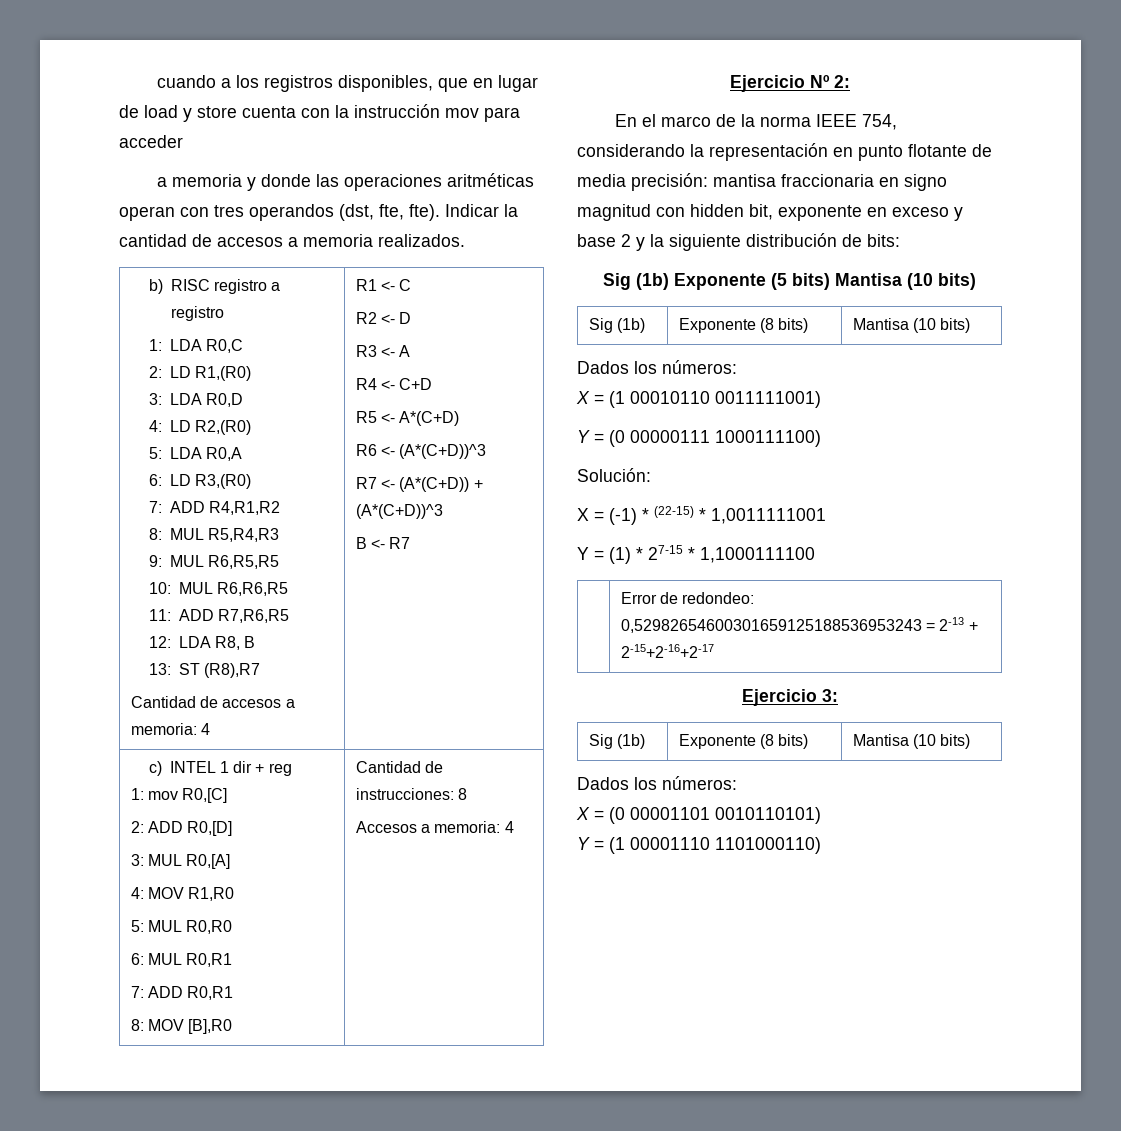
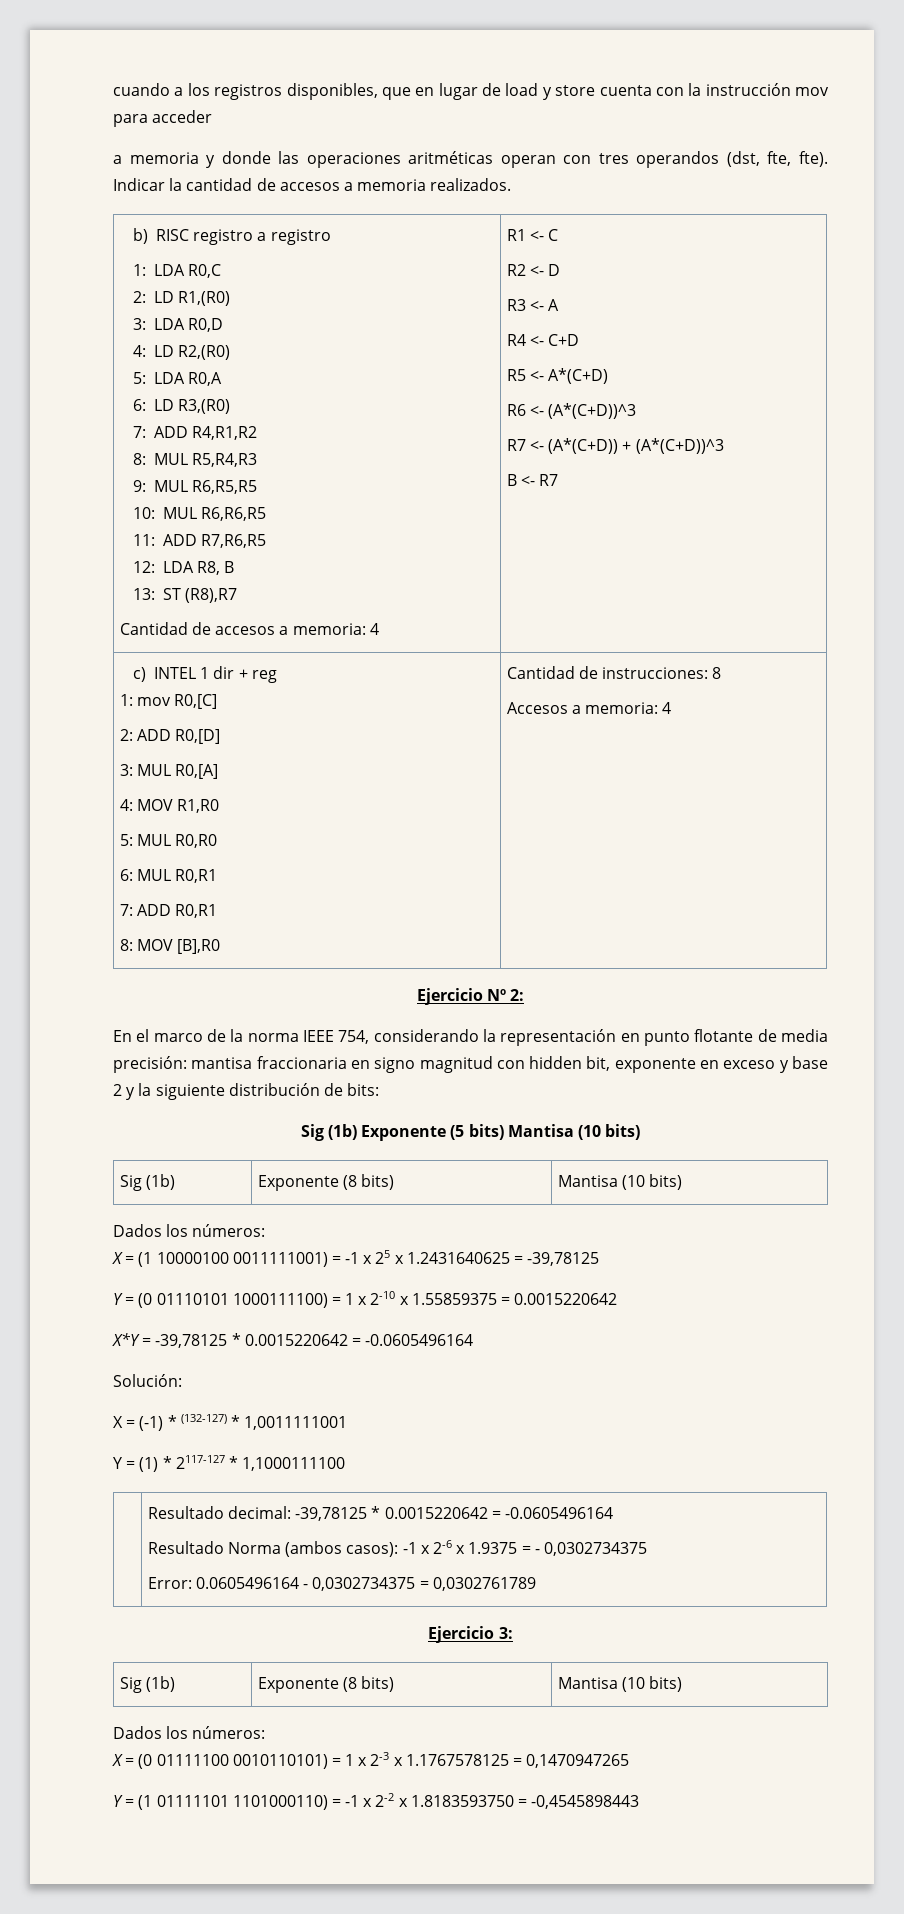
- X = (1 00010110 0011111001)
+ X = (1 10000100 0011111001) = -1 x 25 x 1.2431640625 = -39,78125
- Y = (0 00000111 1000111100)
+ Y = (0 01110101 1000111100) = 1 x 2-10 x 1.55859375 = 0.0015220642
+ X*Y = -39,78125 * 0.0015220642 = -0.0605496164
- X = (-1) * (22-15) * 1,0011111001
+ X = (-1) * (132-127) * 1,0011111001
- Y = (1) * 27-15 * 1,1000111100
+ Y = (1) * 2117-127 * 1,1000111100
- | Error de redondeo: 0,52982654600301659125188536953243 = 2-13 + 2-15+2-16+2-17
+ | Resultado decimal: -39,78125 * 0.0015220642 = -0.0605496164
+ Resultado Norma (ambos casos): -1 x 2-6 x 1.9375 = - 0,0302734375
+ Error: 0.0605496164 - 0,0302734375 = 0,0302761789
- X = (0 00001101 0010110101)
- Y = (1 00001110 1101000110)
+ X = (0 01111100 0010110101) = 1 x 2-3 x 1.1767578125 = 0,1470947265
+ Y = (1 01111101 1101000110) = -1 x 2-2 x 1.8183593750 = -0,4545898443

